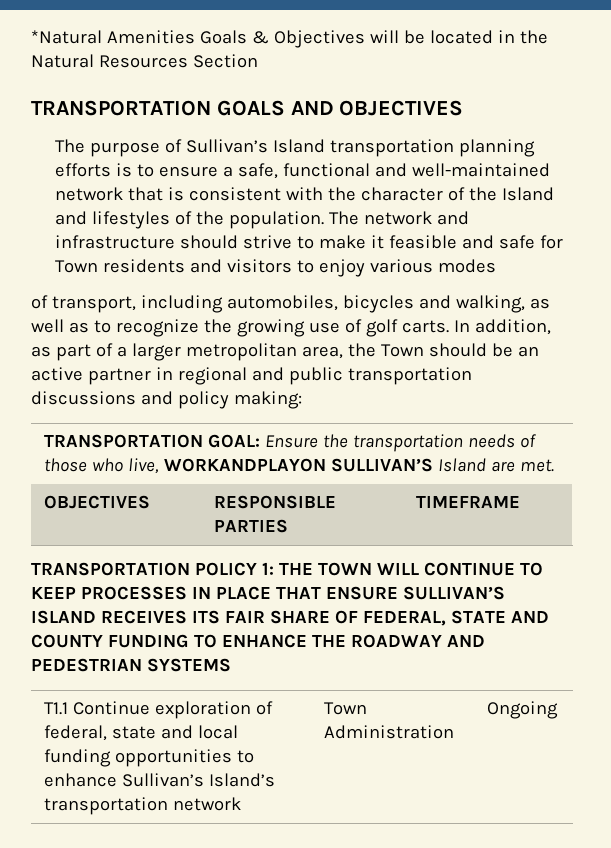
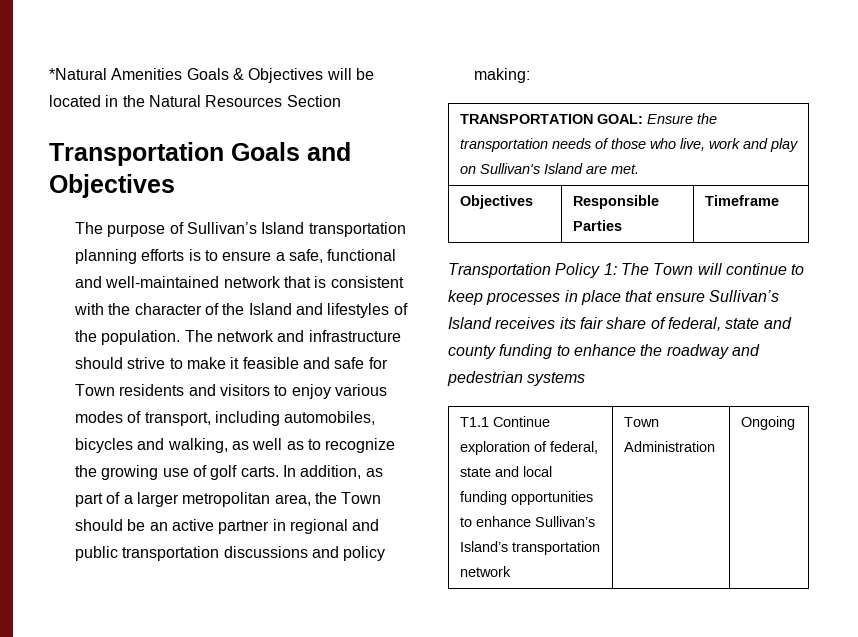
- TRANSPORTATION GOALS AND OBJECTIVES
+ Transportation Goals and Objectives
- The network and infrastructure should strive to make it feasible and safe for Town residents and visitors to enjoy various modes
- of transport, including automobiles, bicycles and walking, as well as to recognize the growing use of golf carts.
+ The network and infrastructure should strive to make it feasible and safe for Town residents and visitors to enjoy various modes of transport, including automobiles, bicycles and walking, as well as to recognize the growing use of golf carts.
- TRANSPORTATION GOAL: Ensure the transportation needs of those who live, WORKANDPLAYON SULLIVAN’S Island are met.
- OBJECTIVES | RESPONSIBLE PARTIES | TIMEFRAME
- TRANSPORTATION POLICY 1: THE TOWN WILL CONTINUE TO KEEP PROCESSES IN PLACE THAT ENSURE SULLIVAN’S ISLAND RECEIVES ITS FAIR SHARE OF FEDERAL, STATE AND COUNTY FUNDING TO ENHANCE THE ROADWAY AND PEDESTRIAN SYSTEMS
+ TRANSPORTATION GOAL: Ensure the transportation needs of those who live, work and play on Sullivan's Island are met.
+ Objectives | Responsible Parties | Timeframe
+ Transportation Policy 1: The Town will continue to keep processes in place that ensure Sullivan’s Island receives its fair share of federal, state and county funding to enhance the roadway and pedestrian systems

